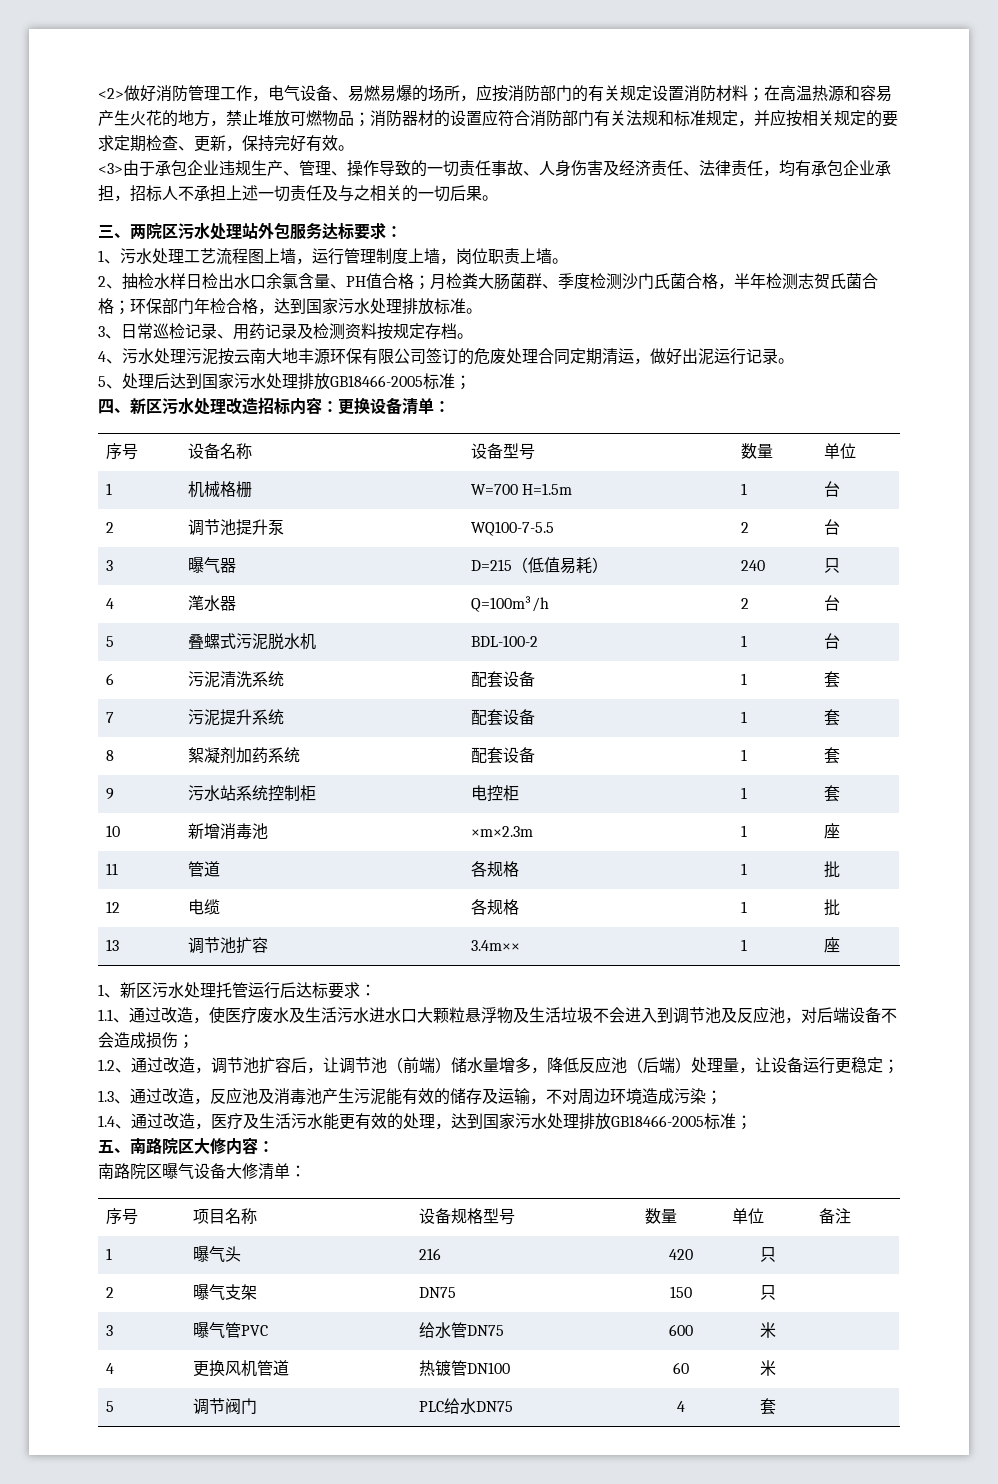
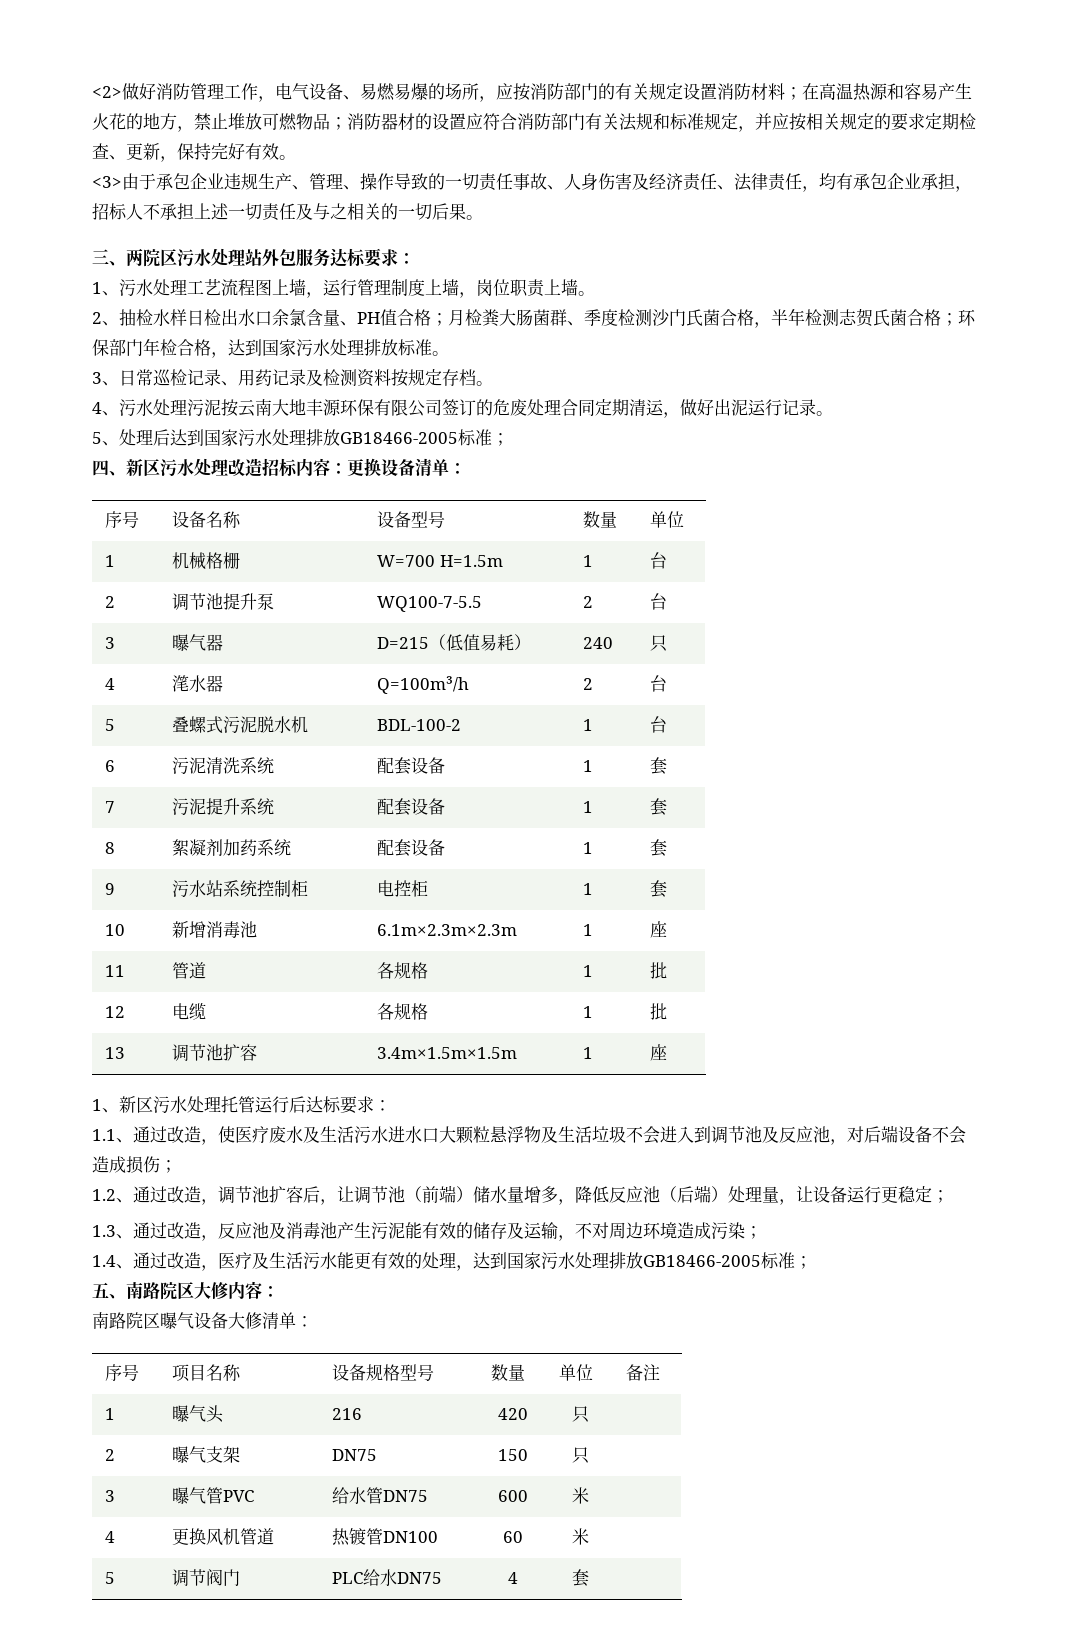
- 10 | 新增消毒池 | ×m×2.3m | 1 | 座
+ 10 | 新增消毒池 | 6.1m×2.3m×2.3m | 1 | 座
- 13 | 调节池扩容 | 3.4m×× | 1 | 座
+ 13 | 调节池扩容 | 3.4m×1.5m×1.5m | 1 | 座

